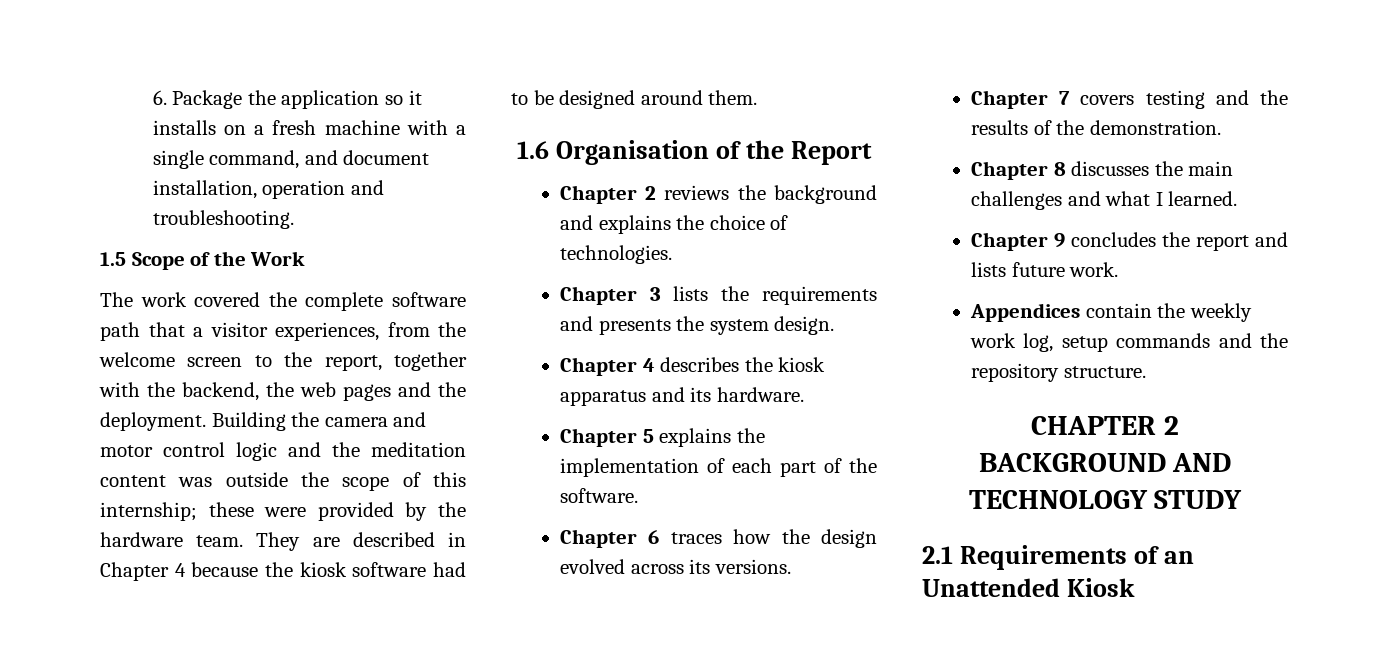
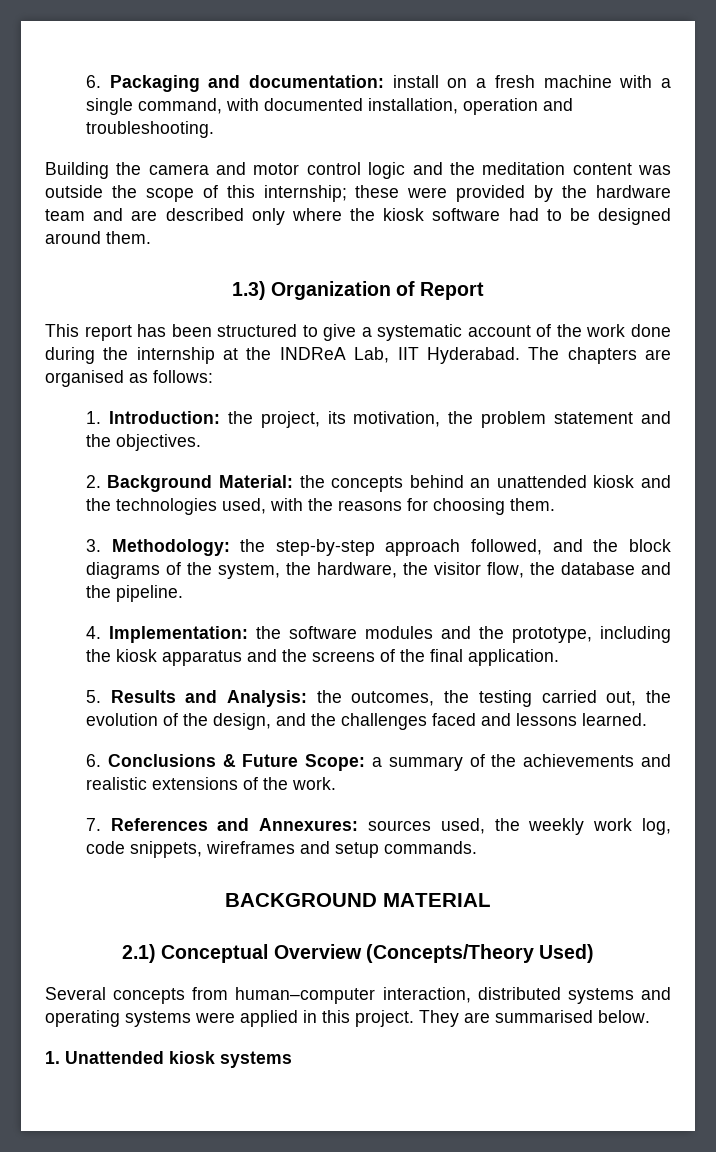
- 6. Package the application so it installs on a fresh machine with a single command, and document installation, operation and troubleshooting.
+ 6. Packaging and documentation: install on a fresh machine with a single command, with documented installation, operation and troubleshooting.
- 1.5 Scope of the Work
- The work covered the complete software path that a visitor experiences, from the welcome screen to the report, together with the backend, the web pages and the deployment. Building the camera and motor control logic and the meditation content was outside the scope of this internship; these were provided by the hardware team. They are described in Chapter 4 because the kiosk software had to be designed around them.
+ Building the camera and motor control logic and the meditation content was outside the scope of this internship; these were provided by the hardware team and are described only where the kiosk software had to be designed around them.
- 1.6 Organisation of the Report
- Chapter 2 reviews the background and explains the choice of technologies.
- Chapter 3 lists the requirements and presents the system design.
- Chapter 4 describes the kiosk apparatus and its hardware.
- Chapter 5 explains the implementation of each part of the software.
- Chapter 6 traces how the design evolved across its versions.
- Chapter 7 covers testing and the results of the demonstration.
- Chapter 8 discusses the main challenges and what I learned.
- Chapter 9 concludes the report and lists future work.
- Appendices contain the weekly work log, setup commands and the repository structure.
- CHAPTER 2
- BACKGROUND AND TECHNOLOGY STUDY
- 2.1 Requirements of an Unattended Kiosk
+ 1.3) Organization of Report
+ This report has been structured to give a systematic account of the work done during the internship at the INDReA Lab, IIT Hyderabad. The chapters are organised as follows:
+ 1. Introduction: the project, its motivation, the problem statement and the objectives.
+ 2. Background Material: the concepts behind an unattended kiosk and the technologies used, with the reasons for choosing them.
+ 3. Methodology: the step-by-step approach followed, and the block diagrams of the system, the hardware, the visitor flow, the database and the pipeline.
+ 4. Implementation: the software modules and the prototype, including the kiosk apparatus and the screens of the final application.
+ 5. Results and Analysis: the outcomes, the testing carried out, the evolution of the design, and the challenges faced and lessons learned.
+ 6. Conclusions & Future Scope: a summary of the achievements and realistic extensions of the work.
+ 7. References and Annexures: sources used, the weekly work log, code snippets, wireframes and setup commands.
+ BACKGROUND MATERIAL
+ 2.1) Conceptual Overview (Concepts/Theory Used)
+ Several concepts from human–computer interaction, distributed systems and operating systems were applied in this project. They are summarised below.
+ 1. Unattended kiosk systems

